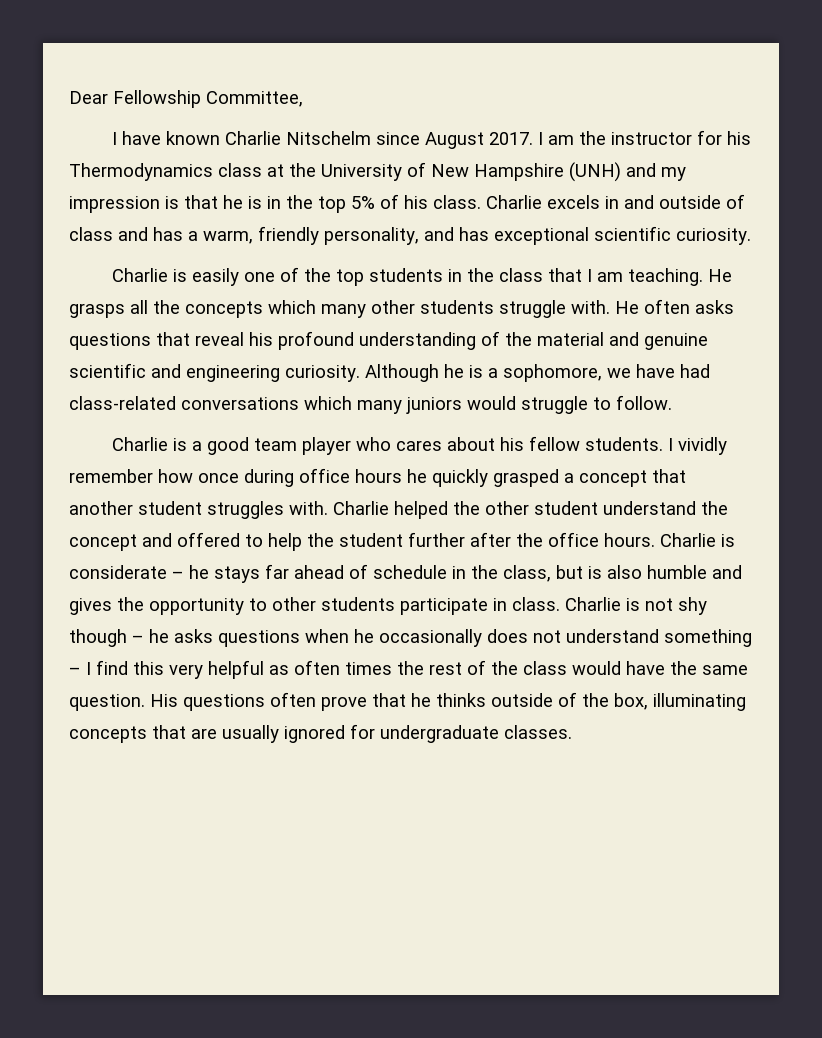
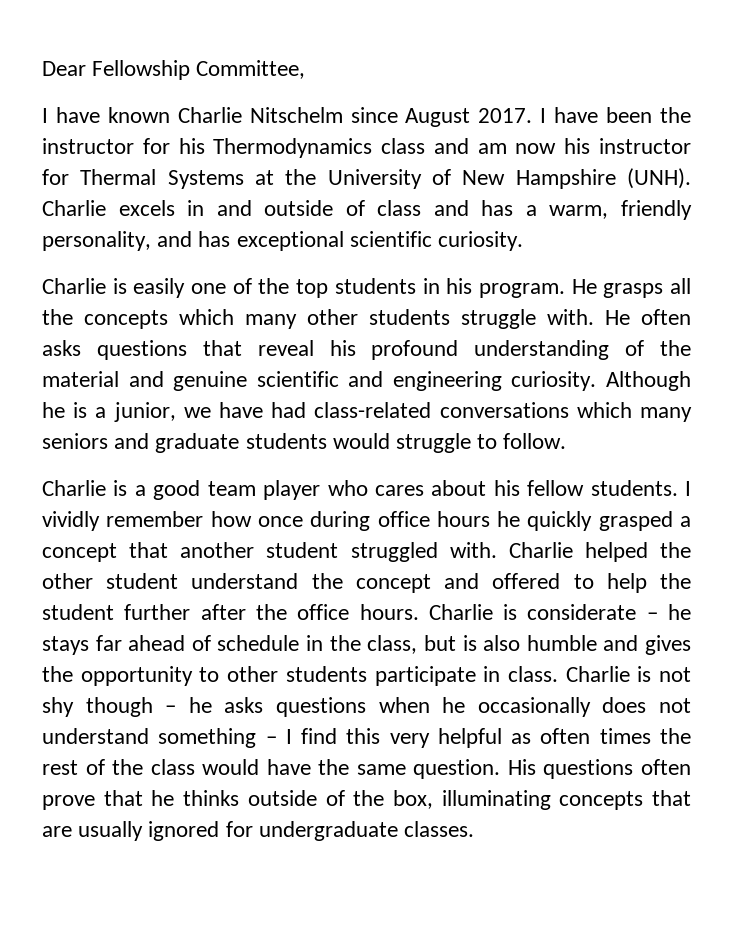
- I am the instructor for his Thermodynamics class at the University of New Hampshire (UNH) and my impression is that he is in the top 5% of his class.
+ I have been the instructor for his Thermodynamics class and am now his instructor for Thermal Systems at the University of New Hampshire (UNH).
- Charlie is easily one of the top students in the class that I am teaching.
+ Charlie is easily one of the top students in his program.
- Although he is a sophomore, we have had class-related conversations which many juniors would struggle to follow.
+ Although he is a junior, we have had class-related conversations which many seniors and graduate students would struggle to follow.
- I vividly remember how once during office hours he quickly grasped a concept that another student struggles with.
+ I vividly remember how once during office hours he quickly grasped a concept that another student struggled with.

